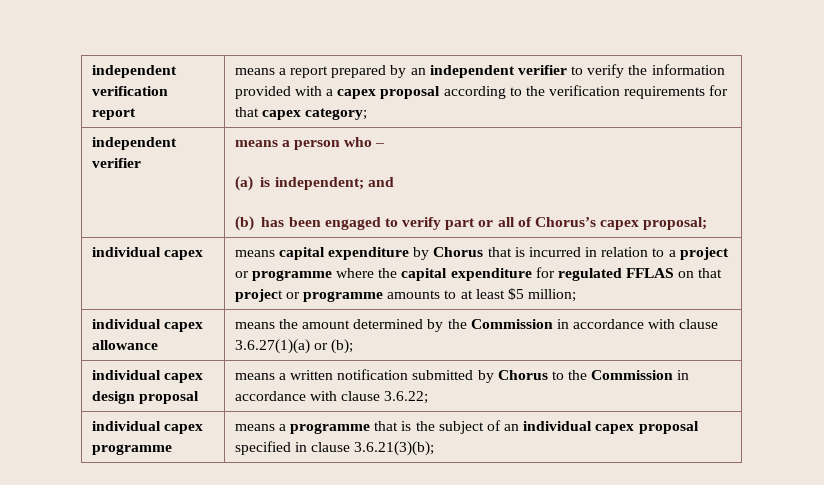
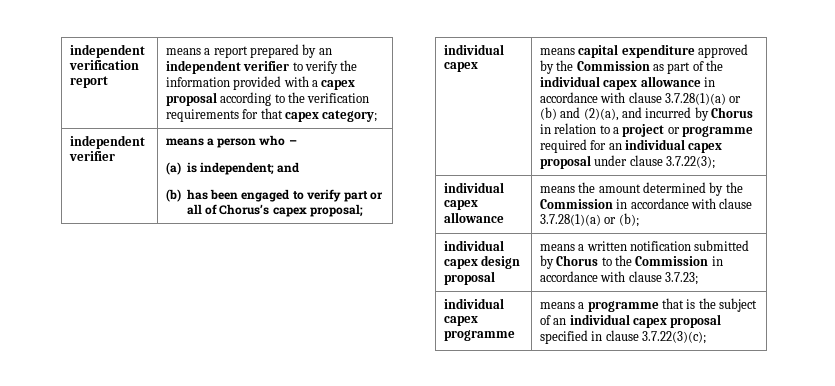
- means capital expenditure by Chorus that is incurred in relation to a project or programme where the capital expenditure for regulated FFLAS on that project or programme amounts to at least $5 million;
+ means capital expenditure approved by the Commission as part of the individual capex allowance in accordance with clause 3.7.28(1)(a) or (b) and (2)(a), and incurred by Chorus in relation to a project or programme required for an individual capex proposal under clause 3.7.22(3);
- individual capex allowance | means the amount determined by the Commission in accordance with clause 3.6.27(1)(a) or (b);
+ individual capex allowance | means the amount determined by the Commission in accordance with clause 3.7.28(1)(a) or (b);
- individual capex design proposal | means a written notification submitted by Chorus to the Commission in accordance with clause 3.6.22;
+ individual capex design proposal | means a written notification submitted by Chorus to the Commission in accordance with clause 3.7.23;
- individual capex programme | means a programme that is the subject of an individual capex proposal specified in clause 3.6.21(3)(b);
+ individual capex programme | means a programme that is the subject of an individual capex proposal specified in clause 3.7.22(3)(c);

